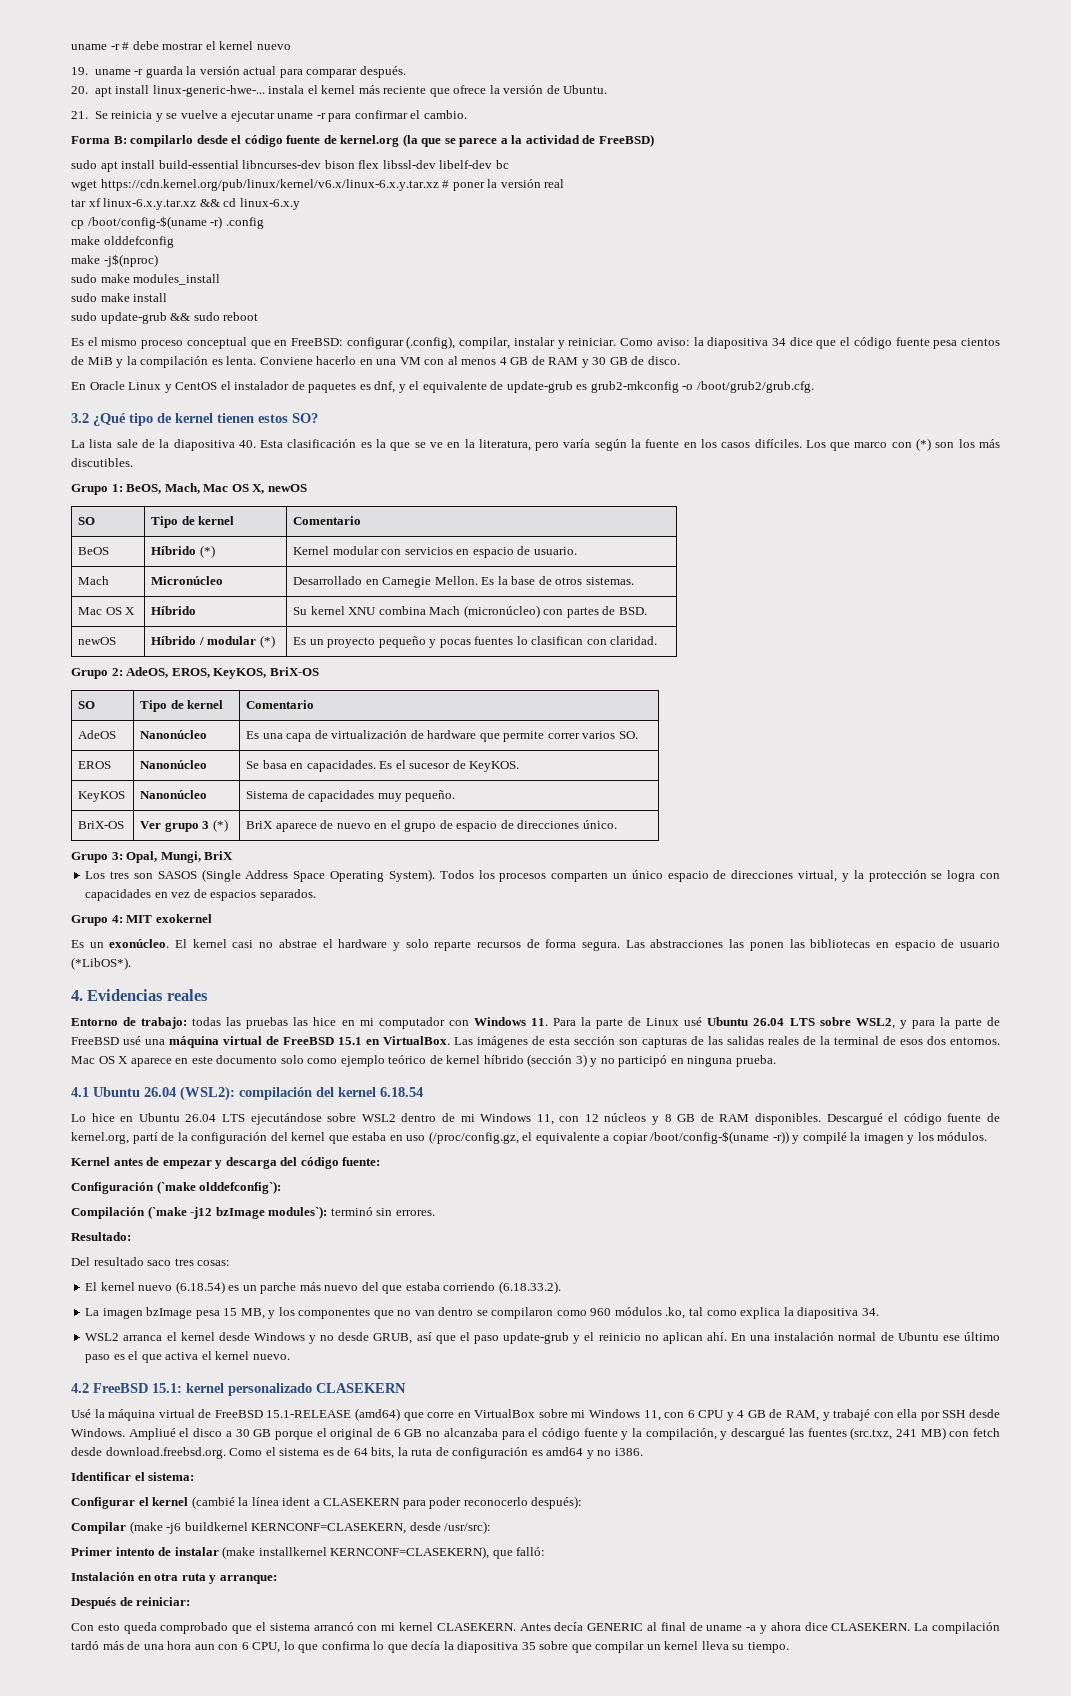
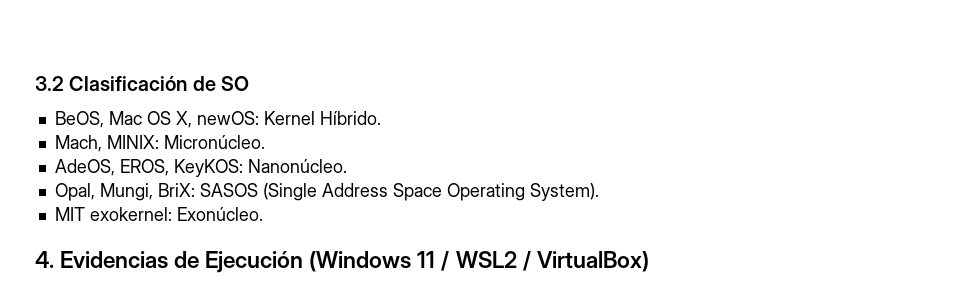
- uname -r # debe mostrar el kernel nuevo
- 19. uname -r guarda la versión actual para comparar después.
- 20. apt install linux-generic-hwe-... instala el kernel más reciente que ofrece la versión de Ubuntu.
- 21. Se reinicia y se vuelve a ejecutar uname -r para confirmar el cambio.
- Forma B: compilarlo desde el código fuente de kernel.org (la que se parece a la actividad de FreeBSD)
- sudo apt install build-essential libncurses-dev bison flex libssl-dev libelf-dev bc
- wget https://cdn.kernel.org/pub/linux/kernel/v6.x/linux-6.x.y.tar.xz # poner la versión real
- tar xf linux-6.x.y.tar.xz && cd linux-6.x.y
- cp /boot/config-$(uname -r) .config
- make olddefconfig
- make -j$(nproc)
- sudo make modules_install
- sudo make install
- sudo update-grub && sudo reboot
- Es el mismo proceso conceptual que en FreeBSD: configurar (.config), compilar, instalar y reiniciar. Como aviso: la diapositiva 34 dice que el código fuente pesa cientos de MiB y la compilación es lenta. Conviene hacerlo en una VM con al menos 4 GB de RAM y 30 GB de disco.
- En Oracle Linux y CentOS el instalador de paquetes es dnf, y el equivalente de update-grub es grub2-mkconfig -o /boot/grub2/grub.cfg.
- 3.2 ¿Qué tipo de kernel tienen estos SO?
- La lista sale de la diapositiva 40. Esta clasificación es la que se ve en la literatura, pero varía según la fuente en los casos difíciles. Los que marco con (*) son los más discutibles.
- Grupo 1: BeOS, Mach, Mac OS X, newOS
- SO | Tipo de kernel | Comentario
- BeOS | Híbrido (*) | Kernel modular con servicios en espacio de usuario.
- Mach | Micronúcleo | Desarrollado en Carnegie Mellon. Es la base de otros sistemas.
- Mac OS X | Híbrido | Su kernel XNU combina Mach (micronúcleo) con partes de BSD.
- newOS | Híbrido / modular (*) | Es un proyecto pequeño y pocas fuentes lo clasifican con claridad.
- Grupo 2: AdeOS, EROS, KeyKOS, BriX-OS
- SO | Tipo de kernel | Comentario
- AdeOS | Nanonúcleo | Es una capa de virtualización de hardware que permite correr varios SO.
- EROS | Nanonúcleo | Se basa en capacidades. Es el sucesor de KeyKOS.
- KeyKOS | Nanonúcleo | Sistema de capacidades muy pequeño.
- BriX-OS | Ver grupo 3 (*) | BriX aparece de nuevo en el grupo de espacio de direcciones único.
- Grupo 3: Opal, Mungi, BriX
- Los tres son SASOS (Single Address Space Operating System). Todos los procesos comparten un único espacio de direcciones virtual, y la protección se logra con capacidades en vez de espacios separados.
- Grupo 4: MIT exokernel
- Es un exonúcleo. El kernel casi no abstrae el hardware y solo reparte recursos de forma segura. Las abstracciones las ponen las bibliotecas en espacio de usuario (*LibOS*).
- 4. Evidencias reales
- Entorno de trabajo: todas las pruebas las hice en mi computador con Windows 11. Para la parte de Linux usé Ubuntu 26.04 LTS sobre WSL2, y para la parte de FreeBSD usé una máquina virtual de FreeBSD 15.1 en VirtualBox. Las imágenes de esta sección son capturas de las salidas reales de la terminal de esos dos entornos. Mac OS X aparece en este documento solo como ejemplo teórico de kernel híbrido (sección 3) y no participó en ninguna prueba.
- 4.1 Ubuntu 26.04 (WSL2): compilación del kernel 6.18.54
- Lo hice en Ubuntu 26.04 LTS ejecutándose sobre WSL2 dentro de mi Windows 11, con 12 núcleos y 8 GB de RAM disponibles. Descargué el código fuente de kernel.org, partí de la configuración del kernel que estaba en uso (/proc/config.gz, el equivalente a copiar /boot/config-$(uname -r)) y compilé la imagen y los módulos.
- Kernel antes de empezar y descarga del código fuente:
- Configuración (`make olddefconfig`):
- Compilación (`make -j12 bzImage modules`): terminó sin errores.
- Resultado:
- Del resultado saco tres cosas:
- El kernel nuevo (6.18.54) es un parche más nuevo del que estaba corriendo (6.18.33.2).
- La imagen bzImage pesa 15 MB, y los componentes que no van dentro se compilaron como 960 módulos .ko, tal como explica la diapositiva 34.
- WSL2 arranca el kernel desde Windows y no desde GRUB, así que el paso update-grub y el reinicio no aplican ahí. En una instalación normal de Ubuntu ese último paso es el que activa el kernel nuevo.
- 4.2 FreeBSD 15.1: kernel personalizado CLASEKERN
- Usé la máquina virtual de FreeBSD 15.1-RELEASE (amd64) que corre en VirtualBox sobre mi Windows 11, con 6 CPU y 4 GB de RAM, y trabajé con ella por SSH desde Windows. Ampliué el disco a 30 GB porque el original de 6 GB no alcanzaba para el código fuente y la compilación, y descargué las fuentes (src.txz, 241 MB) con fetch desde download.freebsd.org. Como el sistema es de 64 bits, la ruta de configuración es amd64 y no i386.
- Identificar el sistema:
- Configurar el kernel (cambié la línea ident a CLASEKERN para poder reconocerlo después):
- Compilar (make -j6 buildkernel KERNCONF=CLASEKERN, desde /usr/src):
- Primer intento de instalar (make installkernel KERNCONF=CLASEKERN), que falló:
- Instalación en otra ruta y arranque:
- Después de reiniciar:
- Con esto queda comprobado que el sistema arrancó con mi kernel CLASEKERN. Antes decía GENERIC al final de uname -a y ahora dice CLASEKERN. La compilación tardó más de una hora aun con 6 CPU, lo que confirma lo que decía la diapositiva 35 sobre que compilar un kernel lleva su tiempo.
+ 3.2 Clasificación de SO
+ BeOS, Mac OS X, newOS: Kernel Híbrido.
+ Mach, MINIX: Micronúcleo.
+ AdeOS, EROS, KeyKOS: Nanonúcleo.
+ Opal, Mungi, BriX: SASOS (Single Address Space Operating System).
+ MIT exokernel: Exonúcleo.
+ 4. Evidencias de Ejecución (Windows 11 / WSL2 / VirtualBox)

